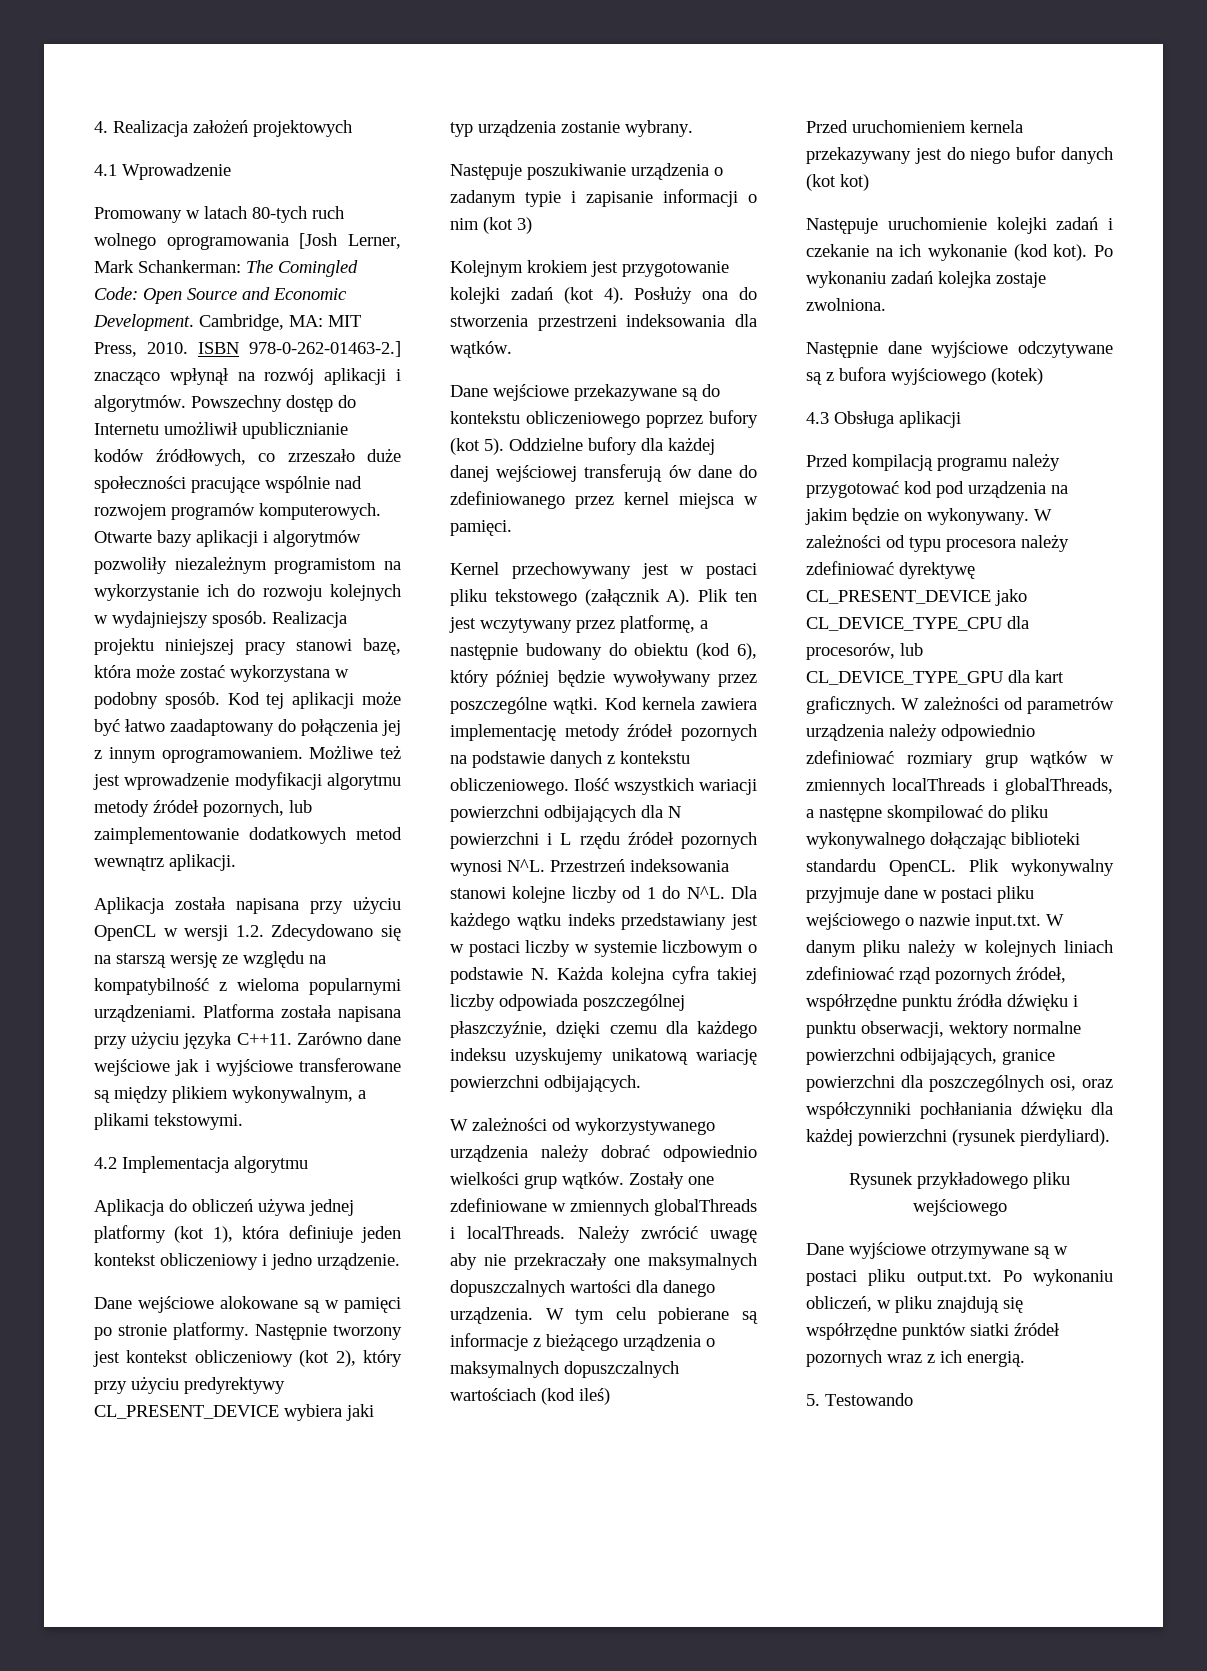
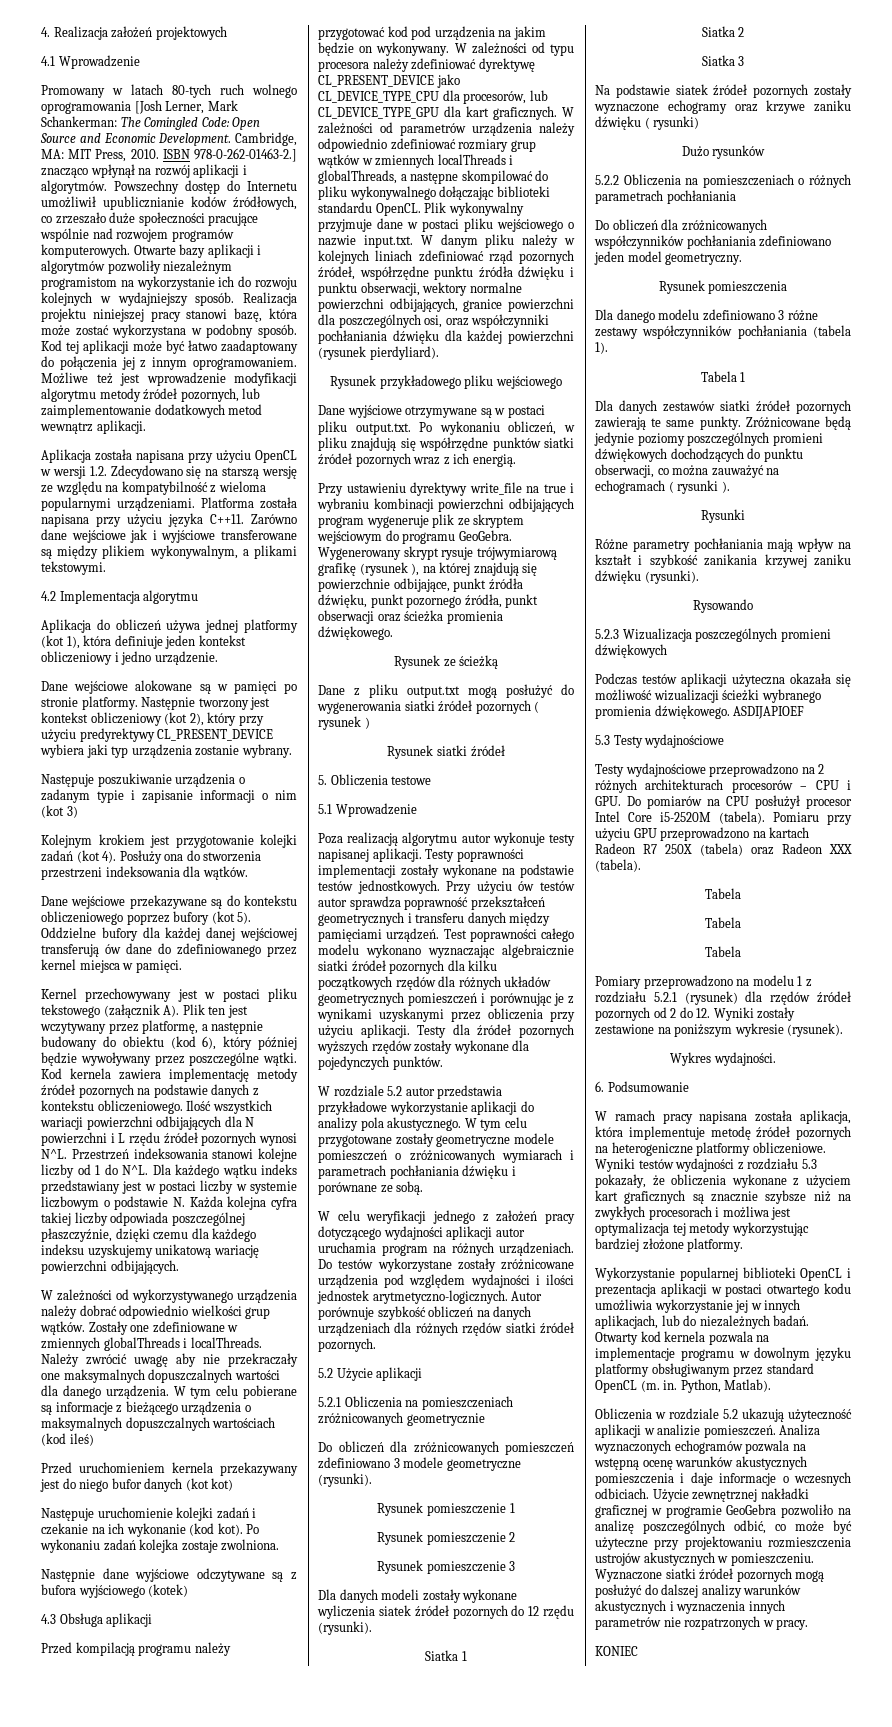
- 5. Testowando
+ Przy ustawieniu dyrektywy write_file na true i wybraniu kombinacji powierzchni odbijających program wygeneruje plik ze skryptem wejściowym do programu GeoGebra. Wygenerowany skrypt rysuje trójwymiarową grafikę (rysunek ), na której znajdują się powierzchnie odbijające, punkt źródła dźwięku, punkt pozornego źródła, punkt obserwacji oraz ścieżka promienia dźwiękowego.
+ Rysunek ze ścieżką
+ Dane z pliku output.txt mogą posłużyć do wygenerowania siatki źródeł pozornych ( rysunek )
+ Rysunek siatki źródeł
+ 5. Obliczenia testowe
+ 5.1 Wprowadzenie
+ Poza realizacją algorytmu autor wykonuje testy napisanej aplikacji. Testy poprawności implementacji zostały wykonane na podstawie testów jednostkowych. Przy użyciu ów testów autor sprawdza poprawność przekształceń geometrycznych i transferu danych między pamięciami urządzeń. Test poprawności całego modelu wykonano wyznaczając algebraicznie siatki źródeł pozornych dla kilku początkowych rzędów dla różnych układów geometrycznych pomieszczeń i porównując je z wynikami uzyskanymi przez obliczenia przy użyciu aplikacji. Testy dla źródeł pozornych wyższych rzędów zostały wykonane dla pojedynczych punktów.
+ W rozdziale 5.2 autor przedstawia przykładowe wykorzystanie aplikacji do analizy pola akustycznego. W tym celu przygotowane zostały geometryczne modele pomieszczeń o zróżnicowanych wymiarach i parametrach pochłaniania dźwięku i porównane ze sobą.
+ W celu weryfikacji jednego z założeń pracy dotyczącego wydajności aplikacji autor uruchamia program na różnych urządzeniach. Do testów wykorzystane zostały zróżnicowane urządzenia pod względem wydajności i ilości jednostek arytmetyczno-logicznych. Autor porównuje szybkość obliczeń na danych urządzeniach dla różnych rzędów siatki źródeł pozornych.
+ 5.2 Użycie aplikacji
+ 5.2.1 Obliczenia na pomieszczeniach zróżnicowanych geometrycznie
+ Do obliczeń dla zróżnicowanych pomieszczeń zdefiniowano 3 modele geometryczne (rysunki).
+ Rysunek pomieszczenie 1
+ Rysunek pomieszczenie 2
+ Rysunek pomieszczenie 3
+ Dla danych modeli zostały wykonane wyliczenia siatek źródeł pozornych do 12 rzędu (rysunki).
+ Siatka 1
+ Siatka 2
+ Siatka 3
+ Na podstawie siatek źródeł pozornych zostały wyznaczone echogramy oraz krzywe zaniku dźwięku ( rysunki)
+ Dużo rysunków
+ 5.2.2 Obliczenia na pomieszczeniach o różnych parametrach pochłaniania
+ Do obliczeń dla zróżnicowanych współczynników pochłaniania zdefiniowano jeden model geometryczny.
+ Rysunek pomieszczenia
+ Dla danego modelu zdefiniowano 3 różne zestawy współczynników pochłaniania (tabela 1).
+ Tabela 1
+ Dla danych zestawów siatki źródeł pozornych zawierają te same punkty. Zróżnicowane będą jedynie poziomy poszczególnych promieni dźwiękowych dochodzących do punktu obserwacji, co można zauważyć na echogramach ( rysunki ).
+ Rysunki
+ Różne parametry pochłaniania mają wpływ na kształt i szybkość zanikania krzywej zaniku dźwięku (rysunki).
+ Rysowando
+ 5.2.3 Wizualizacja poszczególnych promieni dźwiękowych
+ Podczas testów aplikacji użyteczna okazała się możliwość wizualizacji ścieżki wybranego promienia dźwiękowego. ASDIJAPIOEF
+ 5.3 Testy wydajnościowe
+ Testy wydajnościowe przeprowadzono na 2 różnych architekturach procesorów – CPU i GPU. Do pomiarów na CPU posłużył procesor Intel Core i5-2520M (tabela). Pomiaru przy użyciu GPU przeprowadzono na kartach Radeon R7 250X (tabela) oraz Radeon XXX (tabela).
+ Tabela
+ Tabela
+ Tabela
+ Pomiary przeprowadzono na modelu 1 z rozdziału 5.2.1 (rysunek) dla rzędów źródeł pozornych od 2 do 12. Wyniki zostały zestawione na poniższym wykresie (rysunek).
+ Wykres wydajności.
+ 6. Podsumowanie
+ W ramach pracy napisana została aplikacja, która implementuje metodę źródeł pozornych na heterogeniczne platformy obliczeniowe. Wyniki testów wydajności z rozdziału 5.3 pokazały, że obliczenia wykonane z użyciem kart graficznych są znacznie szybsze niż na zwykłych procesorach i możliwa jest optymalizacja tej metody wykorzystując bardziej złożone platformy.
+ Wykorzystanie popularnej biblioteki OpenCL i prezentacja aplikacji w postaci otwartego kodu umożliwia wykorzystanie jej w innych aplikacjach, lub do niezależnych badań. Otwarty kod kernela pozwala na implementacje programu w dowolnym języku platformy obsługiwanym przez standard OpenCL (m. in. Python, Matlab).
+ Obliczenia w rozdziale 5.2 ukazują użyteczność aplikacji w analizie pomieszczeń. Analiza wyznaczonych echogramów pozwala na wstępną ocenę warunków akustycznych pomieszczenia i daje informacje o wczesnych odbiciach. Użycie zewnętrznej nakładki graficznej w programie GeoGebra pozwoliło na analizę poszczególnych odbić, co może być użyteczne przy projektowaniu rozmieszczenia ustrojów akustycznych w pomieszczeniu. Wyznaczone siatki źródeł pozornych mogą posłużyć do dalszej analizy warunków akustycznych i wyznaczenia innych parametrów nie rozpatrzonych w pracy.
+ KONIEC

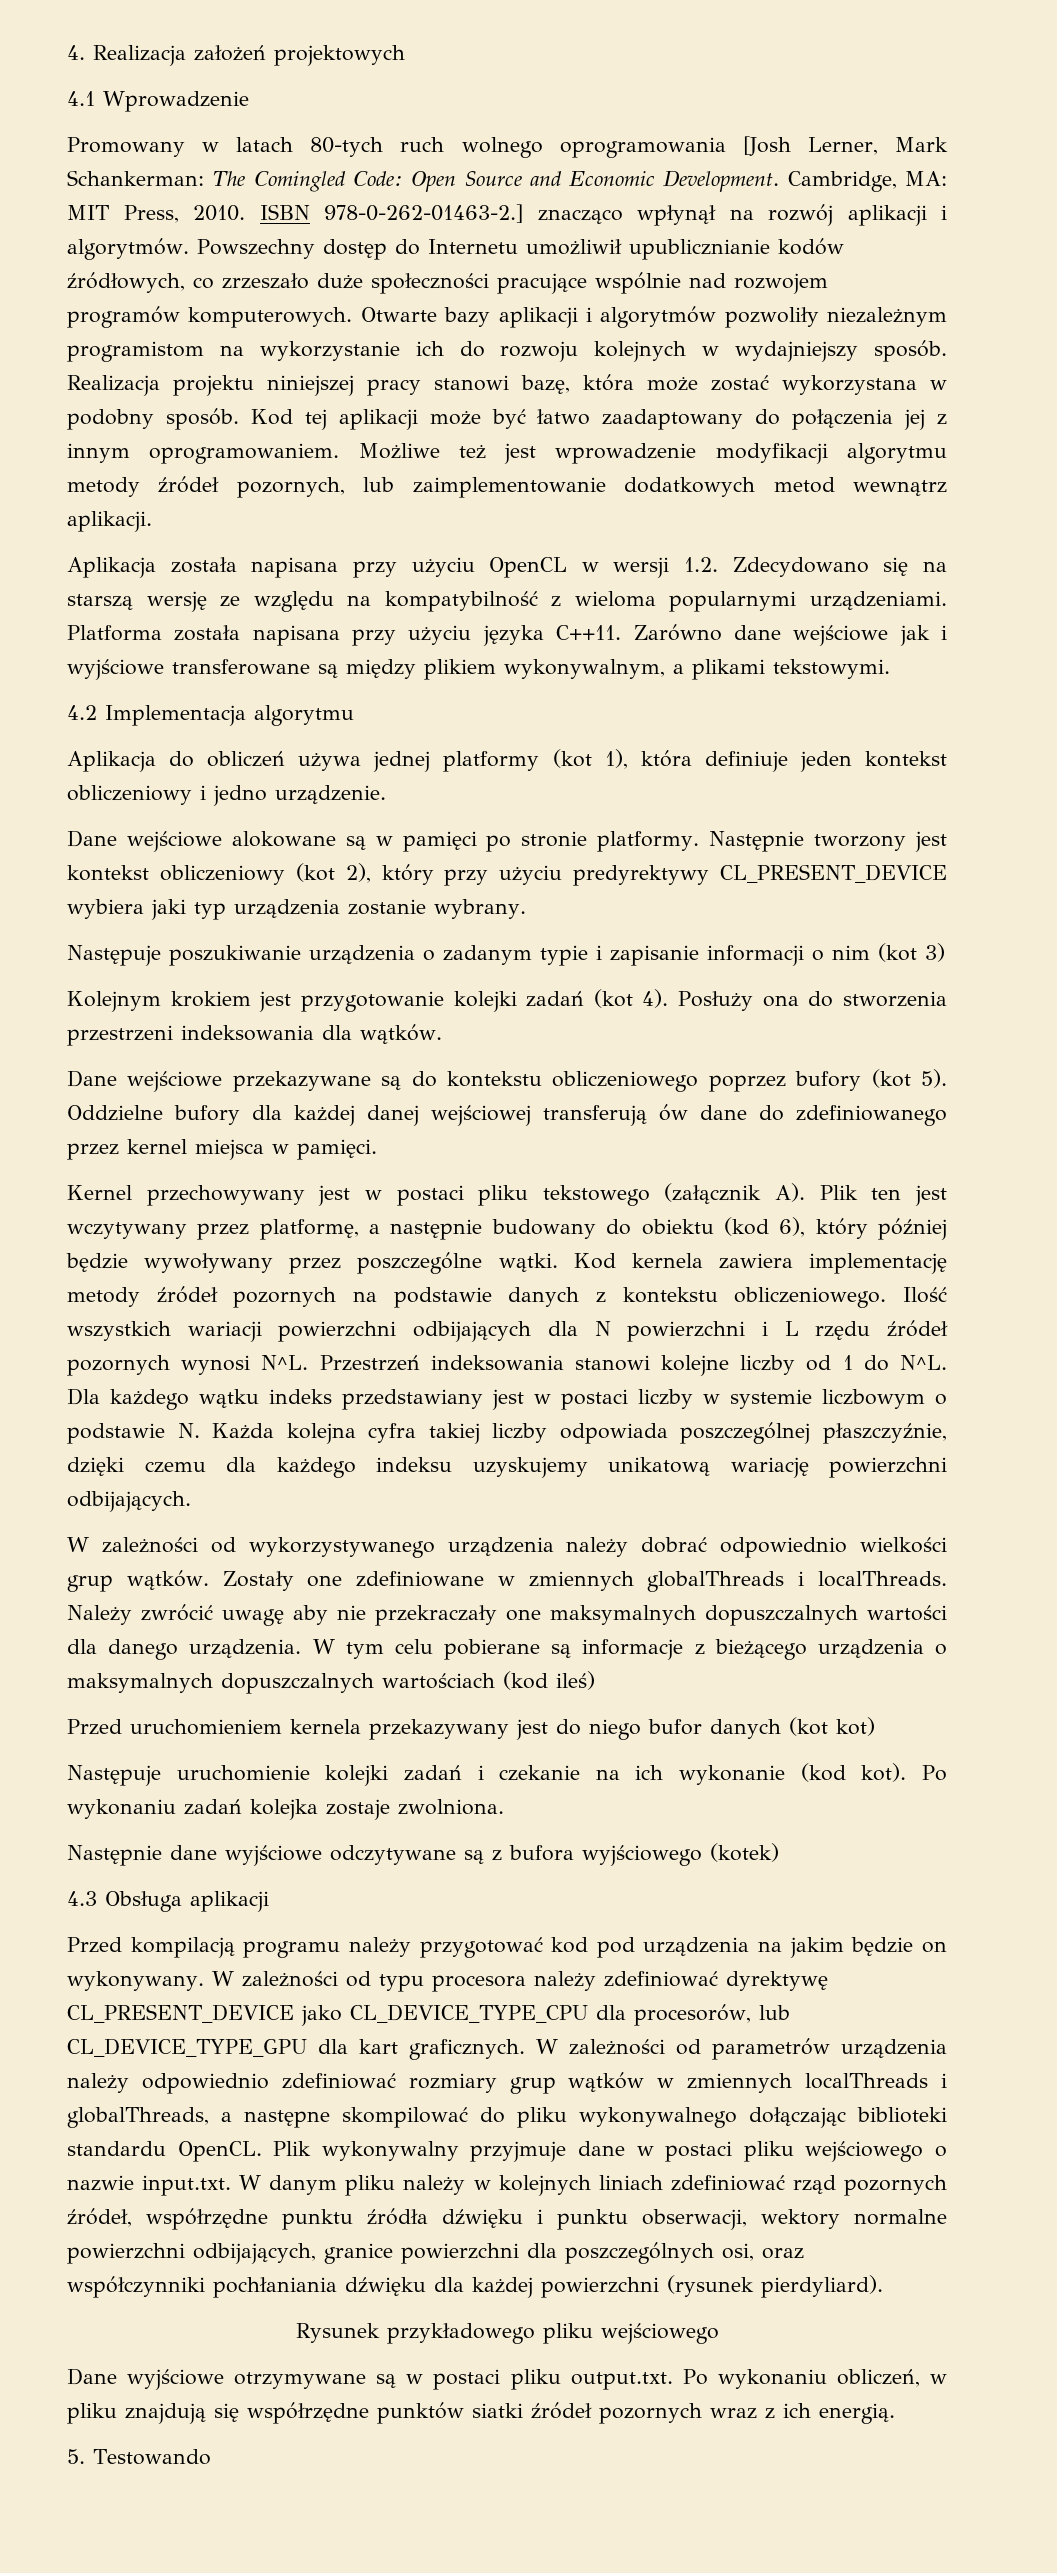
- Przy ustawieniu dyrektywy write_file na true i wybraniu kombinacji powierzchni odbijających program wygeneruje plik ze skryptem wejściowym do programu GeoGebra. Wygenerowany skrypt rysuje trójwymiarową grafikę (rysunek ), na której znajdują się powierzchnie odbijające, punkt źródła dźwięku, punkt pozornego źródła, punkt obserwacji oraz ścieżka promienia dźwiękowego.
- Rysunek ze ścieżką
- Dane z pliku output.txt mogą posłużyć do wygenerowania siatki źródeł pozornych ( rysunek )
- Rysunek siatki źródeł
- 5. Obliczenia testowe
- 5.1 Wprowadzenie
- Poza realizacją algorytmu autor wykonuje testy napisanej aplikacji. Testy poprawności implementacji zostały wykonane na podstawie testów jednostkowych. Przy użyciu ów testów autor sprawdza poprawność przekształceń geometrycznych i transferu danych między pamięciami urządzeń. Test poprawności całego modelu wykonano wyznaczając algebraicznie siatki źródeł pozornych dla kilku początkowych rzędów dla różnych układów geometrycznych pomieszczeń i porównując je z wynikami uzyskanymi przez obliczenia przy użyciu aplikacji. Testy dla źródeł pozornych wyższych rzędów zostały wykonane dla pojedynczych punktów.
- W rozdziale 5.2 autor przedstawia przykładowe wykorzystanie aplikacji do analizy pola akustycznego. W tym celu przygotowane zostały geometryczne modele pomieszczeń o zróżnicowanych wymiarach i parametrach pochłaniania dźwięku i porównane ze sobą.
- W celu weryfikacji jednego z założeń pracy dotyczącego wydajności aplikacji autor uruchamia program na różnych urządzeniach. Do testów wykorzystane zostały zróżnicowane urządzenia pod względem wydajności i ilości jednostek arytmetyczno-logicznych. Autor porównuje szybkość obliczeń na danych urządzeniach dla różnych rzędów siatki źródeł pozornych.
- 5.2 Użycie aplikacji
- 5.2.1 Obliczenia na pomieszczeniach zróżnicowanych geometrycznie
- Do obliczeń dla zróżnicowanych pomieszczeń zdefiniowano 3 modele geometryczne (rysunki).
- Rysunek pomieszczenie 1
- Rysunek pomieszczenie 2
- Rysunek pomieszczenie 3
- Dla danych modeli zostały wykonane wyliczenia siatek źródeł pozornych do 12 rzędu (rysunki).
- Siatka 1
- Siatka 2
- Siatka 3
- Na podstawie siatek źródeł pozornych zostały wyznaczone echogramy oraz krzywe zaniku dźwięku ( rysunki)
- Dużo rysunków
- 5.2.2 Obliczenia na pomieszczeniach o różnych parametrach pochłaniania
- Do obliczeń dla zróżnicowanych współczynników pochłaniania zdefiniowano jeden model geometryczny.
- Rysunek pomieszczenia
- Dla danego modelu zdefiniowano 3 różne zestawy współczynników pochłaniania (tabela 1).
- Tabela 1
- Dla danych zestawów siatki źródeł pozornych zawierają te same punkty. Zróżnicowane będą jedynie poziomy poszczególnych promieni dźwiękowych dochodzących do punktu obserwacji, co można zauważyć na echogramach ( rysunki ).
- Rysunki
- Różne parametry pochłaniania mają wpływ na kształt i szybkość zanikania krzywej zaniku dźwięku (rysunki).
- Rysowando
- 5.2.3 Wizualizacja poszczególnych promieni dźwiękowych
- Podczas testów aplikacji użyteczna okazała się możliwość wizualizacji ścieżki wybranego promienia dźwiękowego. ASDIJAPIOEF
- 5.3 Testy wydajnościowe
- Testy wydajnościowe przeprowadzono na 2 różnych architekturach procesorów – CPU i GPU. Do pomiarów na CPU posłużył procesor Intel Core i5-2520M (tabela). Pomiaru przy użyciu GPU przeprowadzono na kartach Radeon R7 250X (tabela) oraz Radeon XXX (tabela).
- Tabela
- Tabela
- Tabela
- Pomiary przeprowadzono na modelu 1 z rozdziału 5.2.1 (rysunek) dla rzędów źródeł pozornych od 2 do 12. Wyniki zostały zestawione na poniższym wykresie (rysunek).
- Wykres wydajności.
- 6. Podsumowanie
- W ramach pracy napisana została aplikacja, która implementuje metodę źródeł pozornych na heterogeniczne platformy obliczeniowe. Wyniki testów wydajności z rozdziału 5.3 pokazały, że obliczenia wykonane z użyciem kart graficznych są znacznie szybsze niż na zwykłych procesorach i możliwa jest optymalizacja tej metody wykorzystując bardziej złożone platformy.
- Wykorzystanie popularnej biblioteki OpenCL i prezentacja aplikacji w postaci otwartego kodu umożliwia wykorzystanie jej w innych aplikacjach, lub do niezależnych badań. Otwarty kod kernela pozwala na implementacje programu w dowolnym języku platformy obsługiwanym przez standard OpenCL (m. in. Python, Matlab).
- Obliczenia w rozdziale 5.2 ukazują użyteczność aplikacji w analizie pomieszczeń. Analiza wyznaczonych echogramów pozwala na wstępną ocenę warunków akustycznych pomieszczenia i daje informacje o wczesnych odbiciach. Użycie zewnętrznej nakładki graficznej w programie GeoGebra pozwoliło na analizę poszczególnych odbić, co może być użyteczne przy projektowaniu rozmieszczenia ustrojów akustycznych w pomieszczeniu. Wyznaczone siatki źródeł pozornych mogą posłużyć do dalszej analizy warunków akustycznych i wyznaczenia innych parametrów nie rozpatrzonych w pracy.
- KONIEC
+ 5. Testowando

